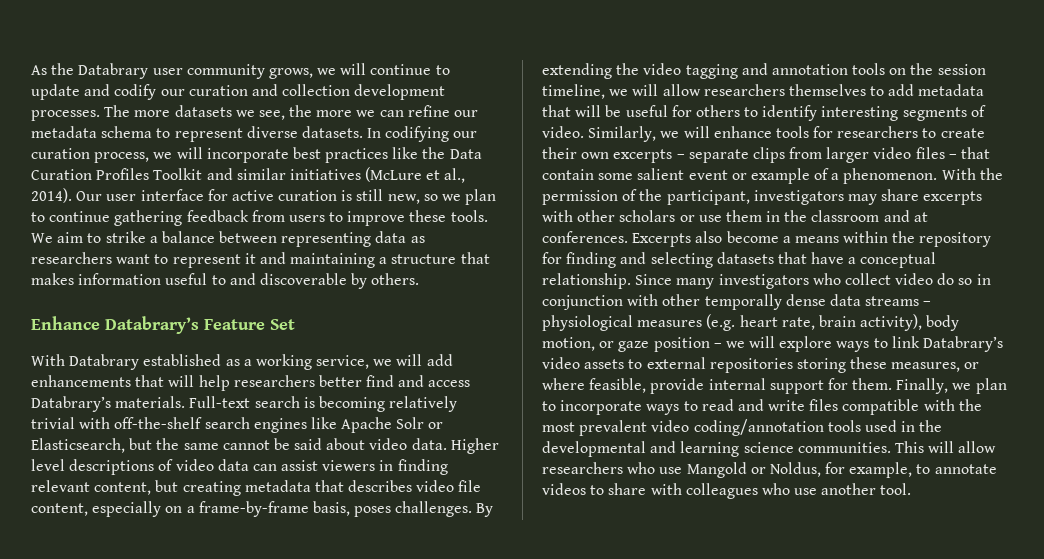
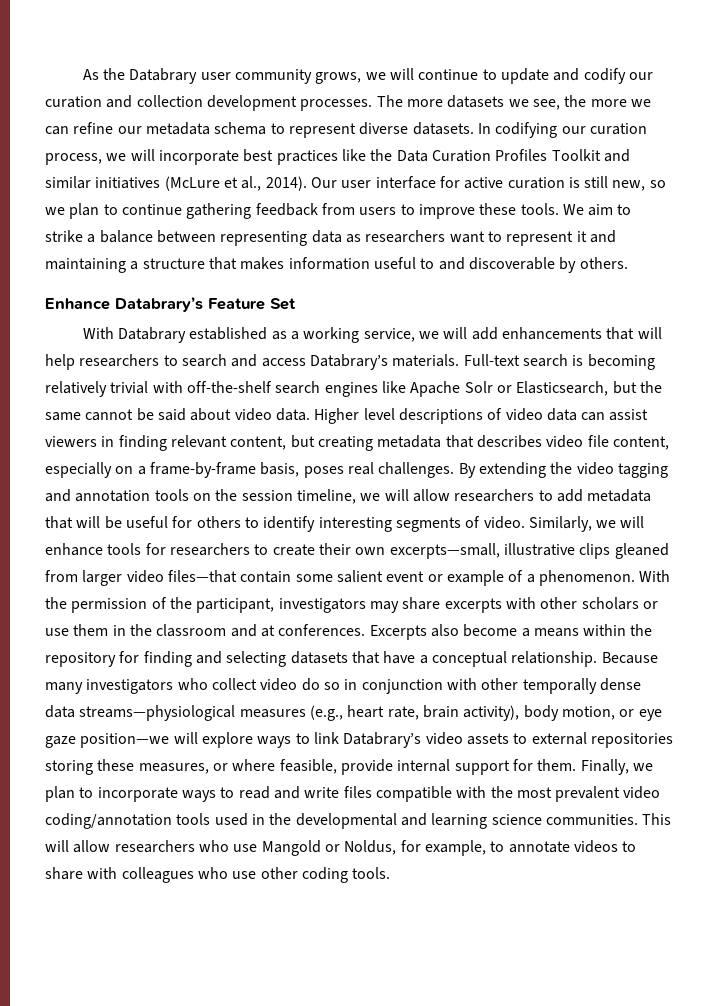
- With Databrary established as a working service, we will add enhancements that will help researchers better find and access Databrary’s materials.
+ With Databrary established as a working service, we will add enhancements that will help researchers to search and access Databrary’s materials.
- Higher level descriptions of video data can assist viewers in finding relevant content, but creating metadata that describes video file content, especially on a frame-by-frame basis, poses challenges.
+ Higher level descriptions of video data can assist viewers in finding relevant content, but creating metadata that describes video file content, especially on a frame-by-frame basis, poses real challenges.
- By extending the video tagging and annotation tools on the session timeline, we will allow researchers themselves to add metadata that will be useful for others to identify interesting segments of video.
+ By extending the video tagging and annotation tools on the session timeline, we will allow researchers to add metadata that will be useful for others to identify interesting segments of video.
- Similarly, we will enhance tools for researchers to create their own excerpts – separate clips from larger video files – that contain some salient event or example of a phenomenon.
+ Similarly, we will enhance tools for researchers to create their own excerpts—small, illustrative clips gleaned from larger video files—that contain some salient event or example of a phenomenon.
- Since many investigators who collect video do so in conjunction with other temporally dense data streams – physiological measures (e.g. heart rate, brain activity), body motion, or gaze position – we will explore ways to link Databrary’s video assets to external repositories storing these measures, or where feasible, provide internal support for them.
+ Because many investigators who collect video do so in conjunction with other temporally dense data streams—physiological measures (e.g., heart rate, brain activity), body motion, or eye gaze position—we will explore ways to link Databrary’s video assets to external repositories storing these measures, or where feasible, provide internal support for them.
- This will allow researchers who use Mangold or Noldus, for example, to annotate videos to share with colleagues who use another tool.
+ This will allow researchers who use Mangold or Noldus, for example, to annotate videos to share with colleagues who use other coding tools.

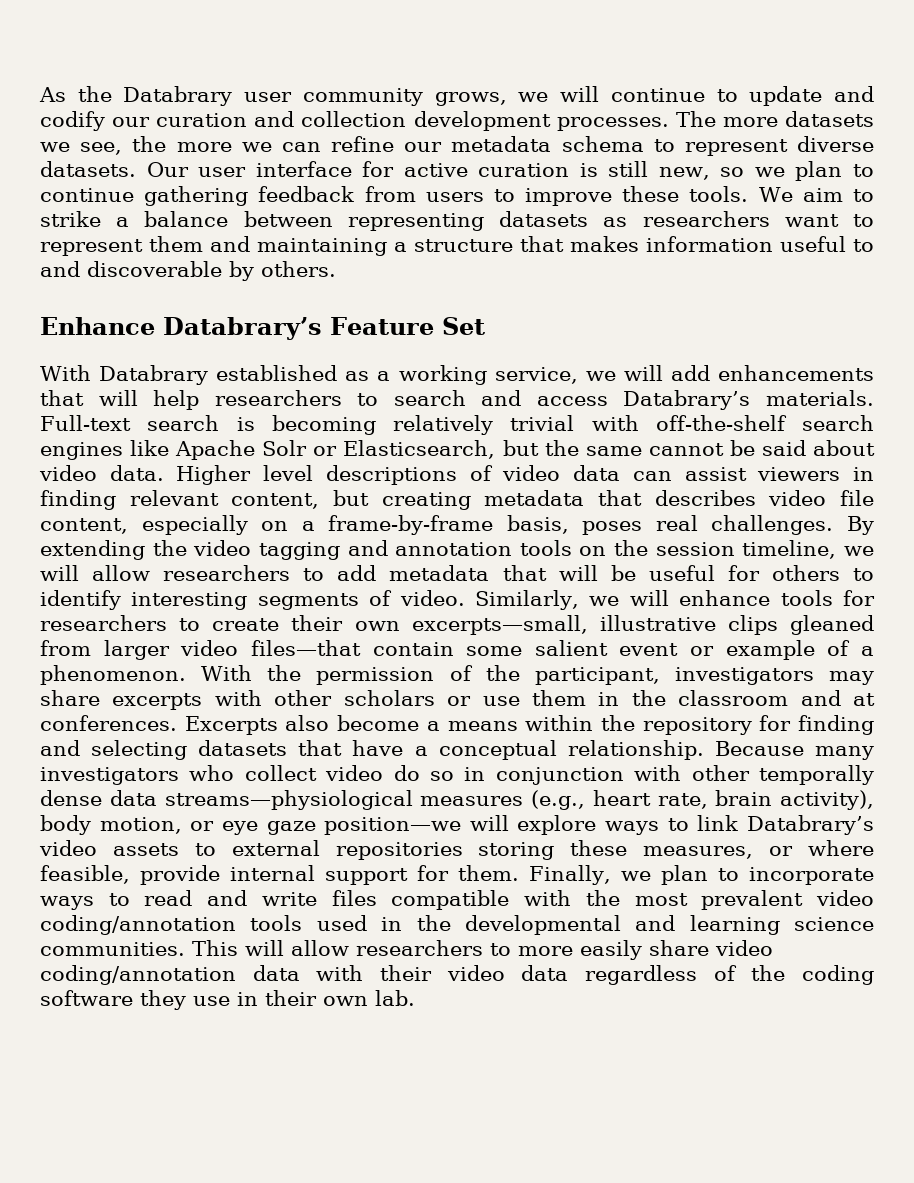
- In codifying our curation process, we will incorporate best practices like the Data Curation Profiles Toolkit and similar initiatives (McLure et al., 2014).
- We aim to strike a balance between representing data as researchers want to represent it and maintaining a structure that makes information useful to and discoverable by others.
+ We aim to strike a balance between representing datasets as researchers want to represent them and maintaining a structure that makes information useful to and discoverable by others.
- This will allow researchers who use Mangold or Noldus, for example, to annotate videos to share with colleagues who use other coding tools.
+ This will allow researchers to more easily share video coding/annotation data with their video data regardless of the coding software they use in their own lab.

